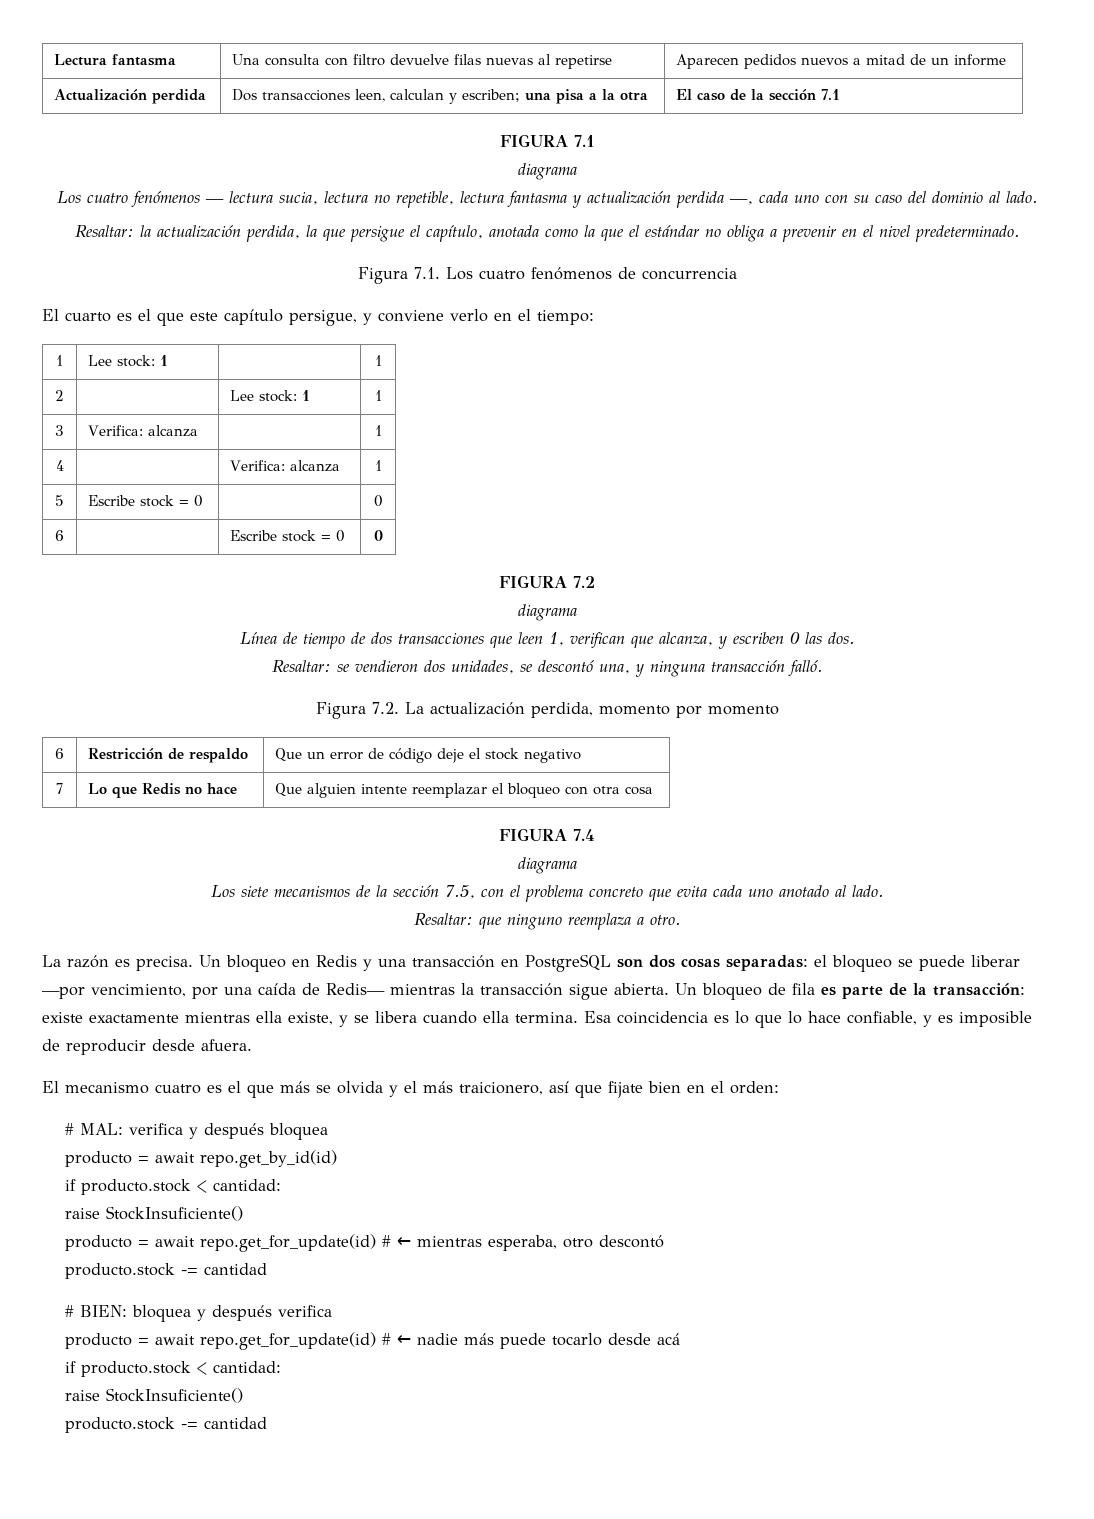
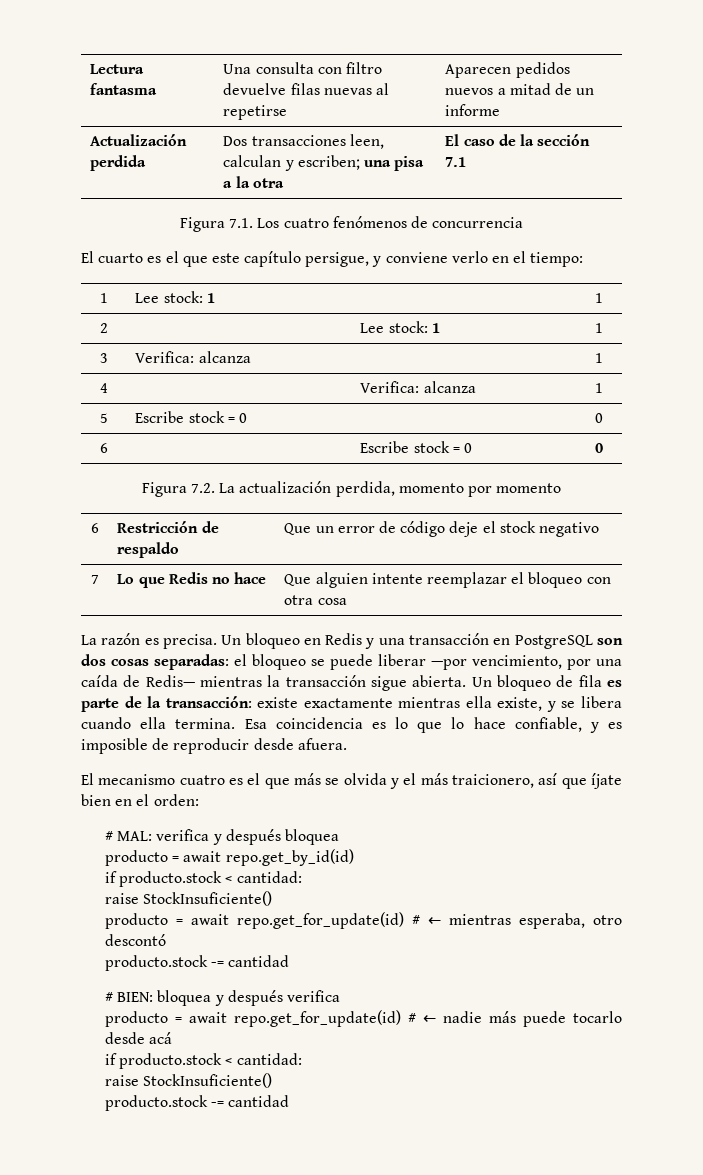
- FIGURA 7.1
- diagrama
- Los cuatro fenómenos — lectura sucia, lectura no repetible, lectura fantasma y actualización perdida —, cada uno con su caso del dominio al lado.
- Resaltar: la actualización perdida, la que persigue el capítulo, anotada como la que el estándar no obliga a prevenir en el nivel predeterminado.
- FIGURA 7.2
- diagrama
- Línea de tiempo de dos transacciones que leen 1, verifican que alcanza, y escriben 0 las dos.
- Resaltar: se vendieron dos unidades, se descontó una, y ninguna transacción falló.
- FIGURA 7.4
- diagrama
- Los siete mecanismos de la sección 7.5, con el problema concreto que evita cada uno anotado al lado.
- Resaltar: que ninguno reemplaza a otro.
- El mecanismo cuatro es el que más se olvida y el más traicionero, así que fijate bien en el orden:
+ El mecanismo cuatro es el que más se olvida y el más traicionero, así que íjate bien en el orden:

